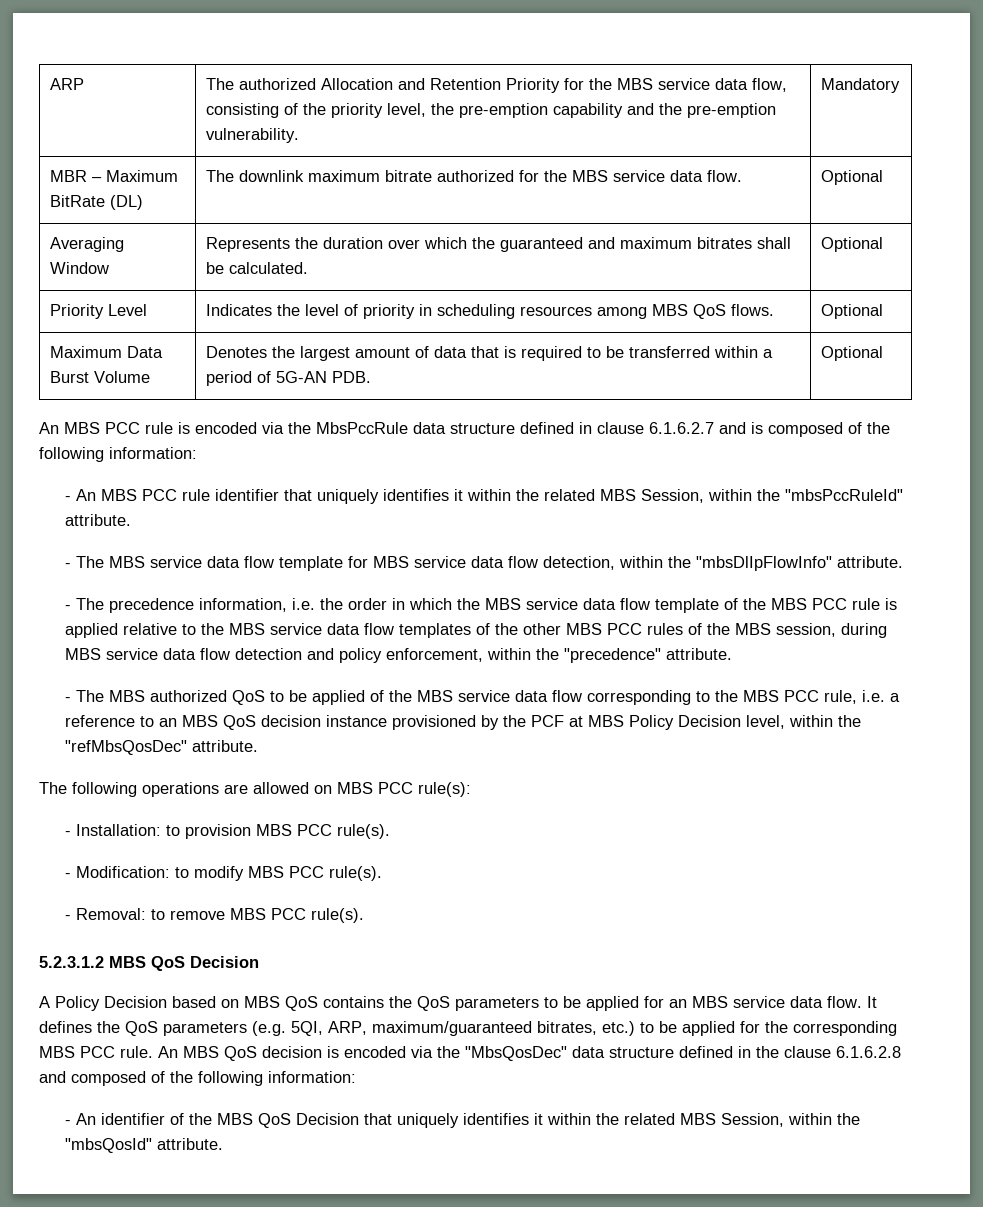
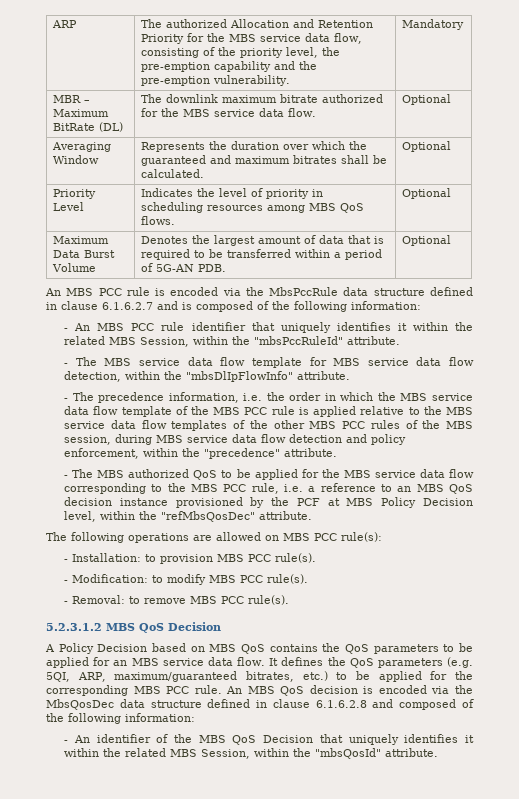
- - The MBS authorized QoS to be applied of the MBS service data flow corresponding to the MBS PCC rule, i.e. a reference to an MBS QoS decision instance provisioned by the PCF at MBS Policy Decision level, within the "refMbsQosDec" attribute.
+ - The MBS authorized QoS to be applied for the MBS service data flow corresponding to the MBS PCC rule, i.e. a reference to an MBS QoS decision instance provisioned by the PCF at MBS Policy Decision level, within the "refMbsQosDec" attribute.
- An MBS QoS decision is encoded via the "MbsQosDec" data structure defined in the clause 6.1.6.2.8 and composed of the following information:
+ An MBS QoS decision is encoded via the MbsQosDec data structure defined in clause 6.1.6.2.8 and composed of the following information:

